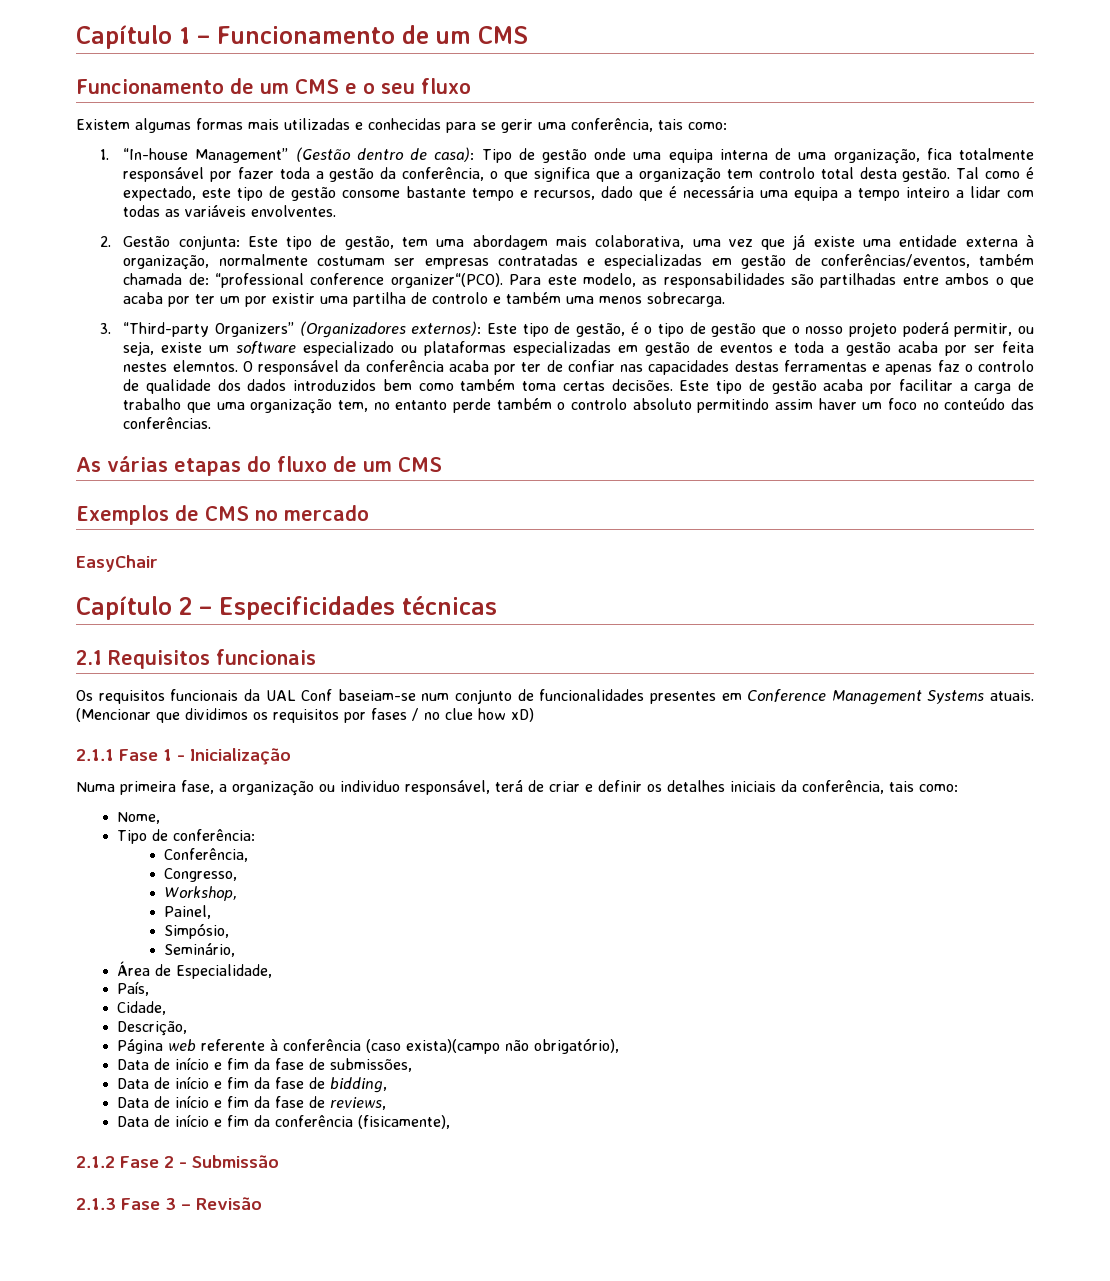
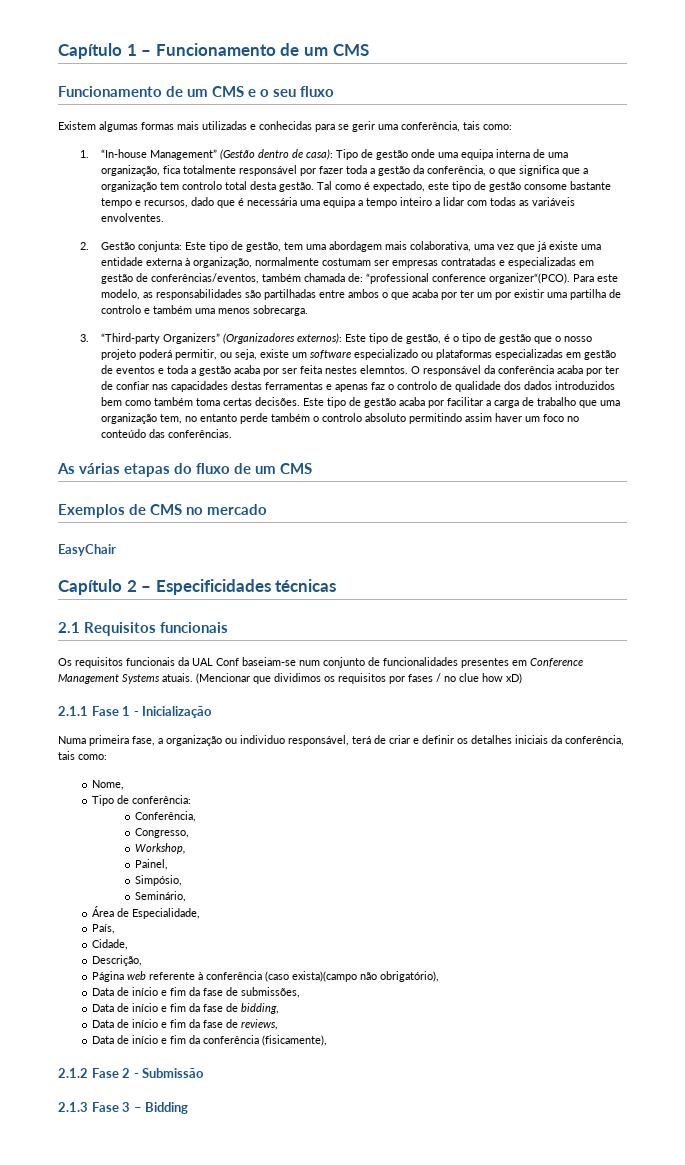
- 2.1.3 Fase 3 – Revisão
+ 2.1.3 Fase 3 – Bidding

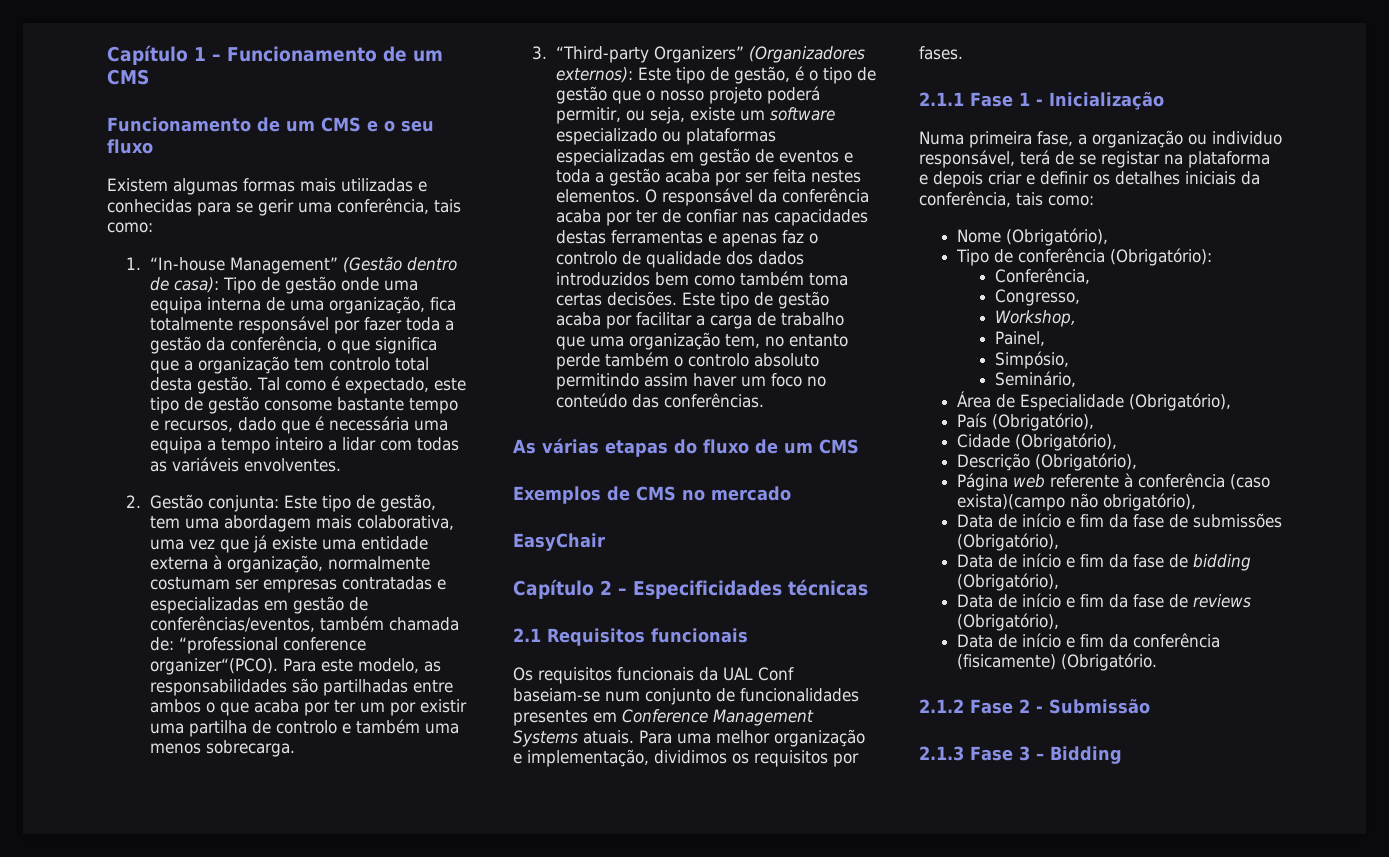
- 3. “Third-party Organizers” (Organizadores externos): Este tipo de gestão, é o tipo de gestão que o nosso projeto poderá permitir, ou seja, existe um software especializado ou plataformas especializadas em gestão de eventos e toda a gestão acaba por ser feita nestes elemntos.
+ 3. “Third-party Organizers” (Organizadores externos): Este tipo de gestão, é o tipo de gestão que o nosso projeto poderá permitir, ou seja, existe um software especializado ou plataformas especializadas em gestão de eventos e toda a gestão acaba por ser feita nestes elementos.
- (Mencionar que dividimos os requisitos por fases / no clue how xD)
+ Para uma melhor organização e implementação, dividimos os requisitos por fases.
- Numa primeira fase, a organização ou individuo responsável, terá de criar e definir os detalhes iniciais da conferência, tais como:
+ Numa primeira fase, a organização ou individuo responsável, terá de se registar na plataforma e depois criar e definir os detalhes iniciais da conferência, tais como:
- Nome,
- Tipo de conferência:
+ Nome (Obrigatório),
+ Tipo de conferência (Obrigatório):
- Área de Especialidade,
- País,
- Cidade,
- Descrição,
+ Área de Especialidade (Obrigatório),
+ País (Obrigatório),
+ Cidade (Obrigatório),
+ Descrição (Obrigatório),
- Data de início e fim da fase de submissões,
- Data de início e fim da fase de bidding,
- Data de início e fim da fase de reviews,
+ Data de início e fim da fase de submissões (Obrigatório),
+ Data de início e fim da fase de bidding (Obrigatório),
+ Data de início e fim da fase de reviews (Obrigatório),
- Data de início e fim da conferência (fisicamente),
+ Data de início e fim da conferência (fisicamente) (Obrigatório.

